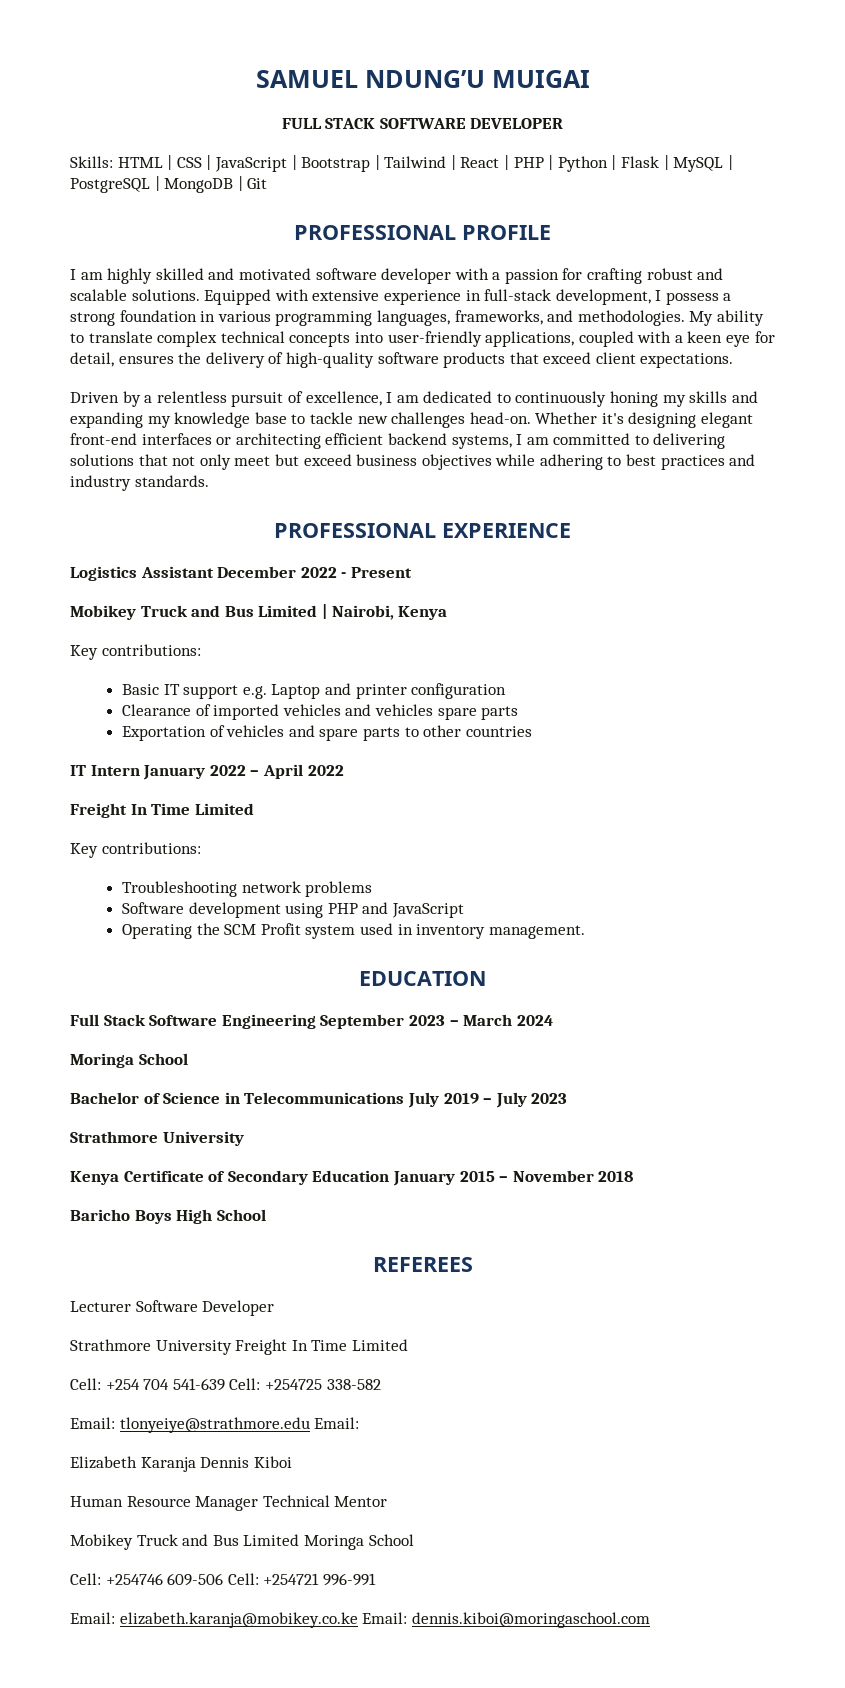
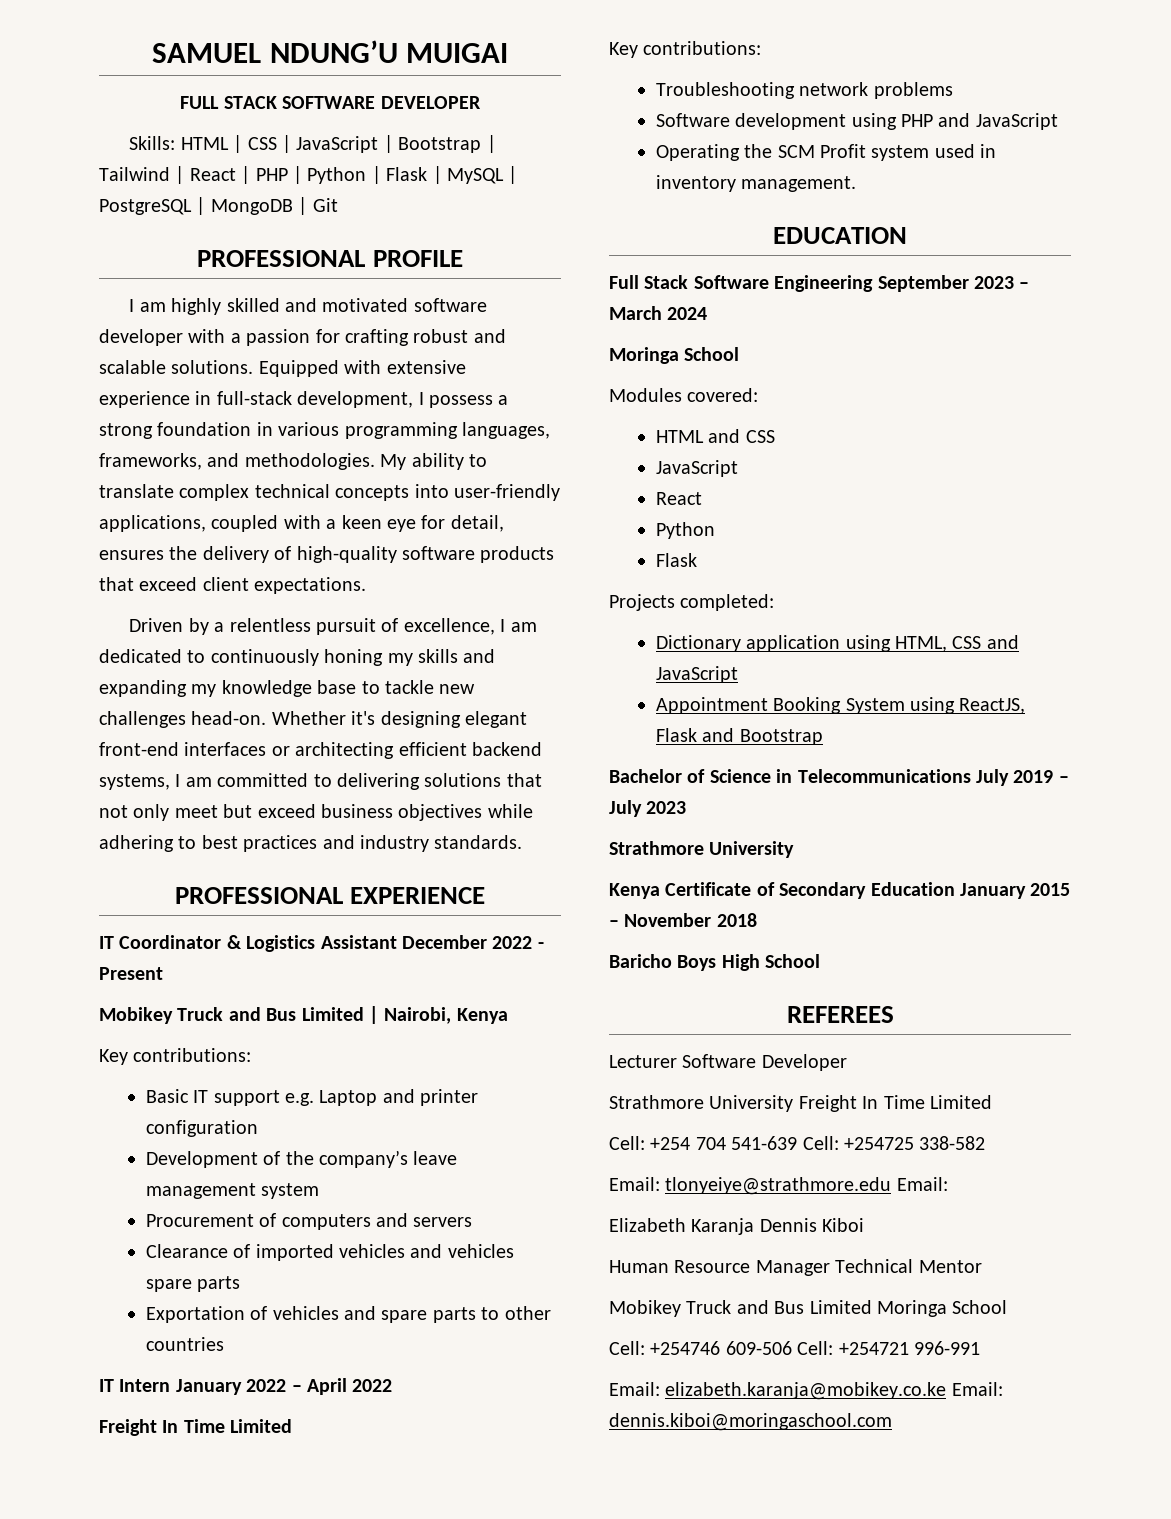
- Logistics Assistant December 2022 - Present
+ IT Coordinator & Logistics Assistant December 2022 - Present
+ Development of the company’s leave management system
+ Procurement of computers and servers
+ Modules covered:
+ HTML and CSS
+ JavaScript
+ React
+ Python
+ Flask
+ Projects completed:
+ Dictionary application using HTML, CSS and JavaScript
+ Appointment Booking System using ReactJS, Flask and Bootstrap

